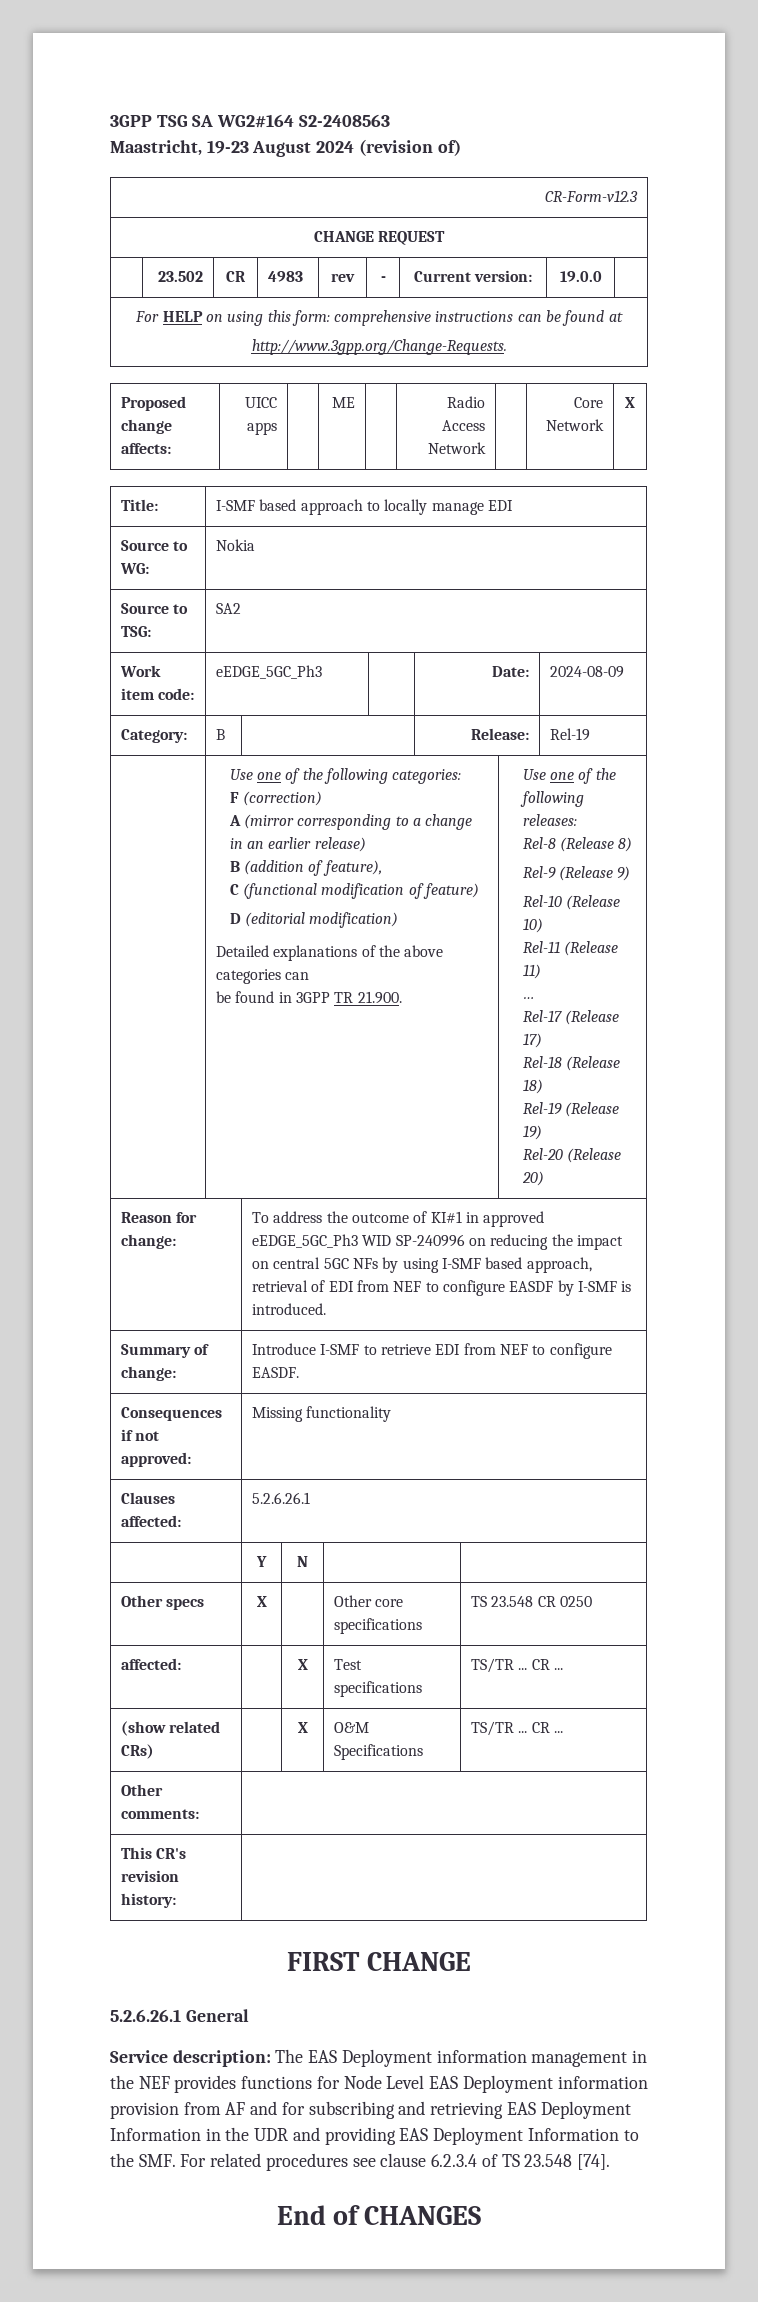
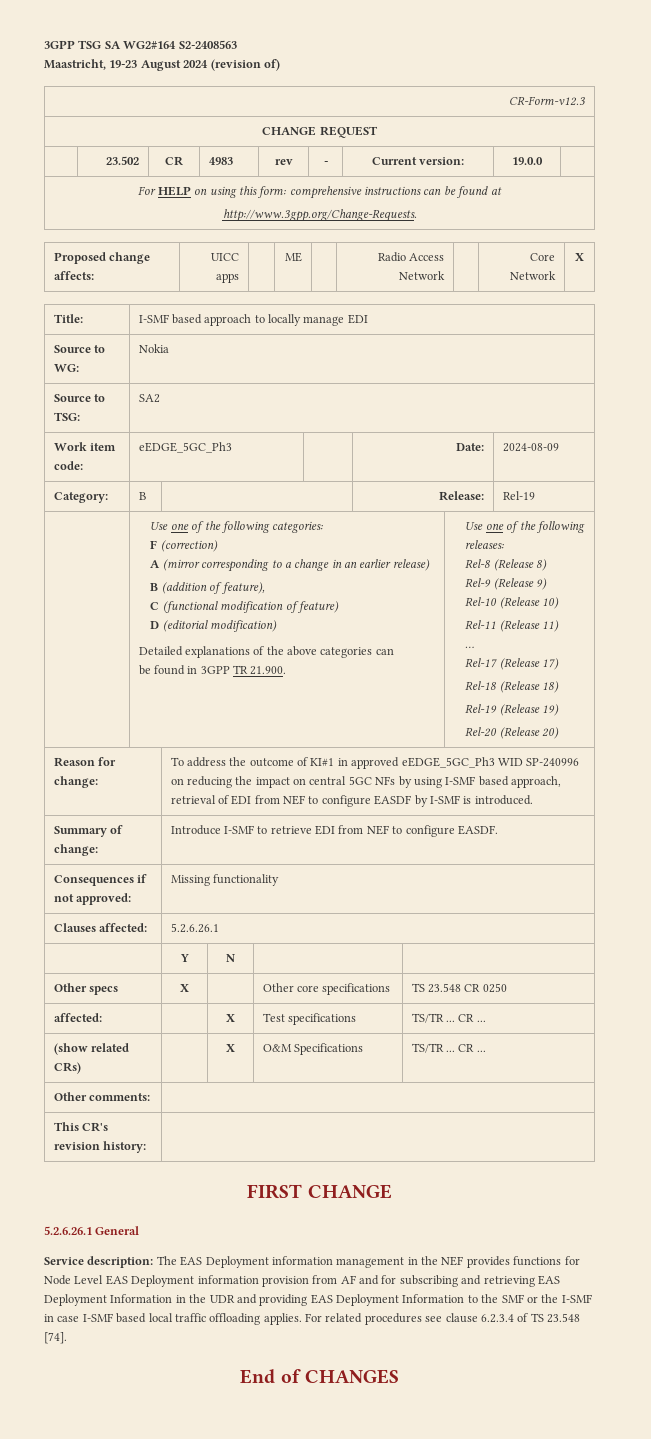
- Service description: The EAS Deployment information management in the NEF provides functions for Node Level EAS Deployment information provision from AF and for subscribing and retrieving EAS Deployment Information in the UDR and providing EAS Deployment Information to the SMF. For related procedures see clause 6.2.3.4 of TS 23.548 [74].
+ Service description: The EAS Deployment information management in the NEF provides functions for Node Level EAS Deployment information provision from AF and for subscribing and retrieving EAS Deployment Information in the UDR and providing EAS Deployment Information to the SMF or the I-SMF in case I-SMF based local traffic offloading applies. For related procedures see clause 6.2.3.4 of TS 23.548 [74].

